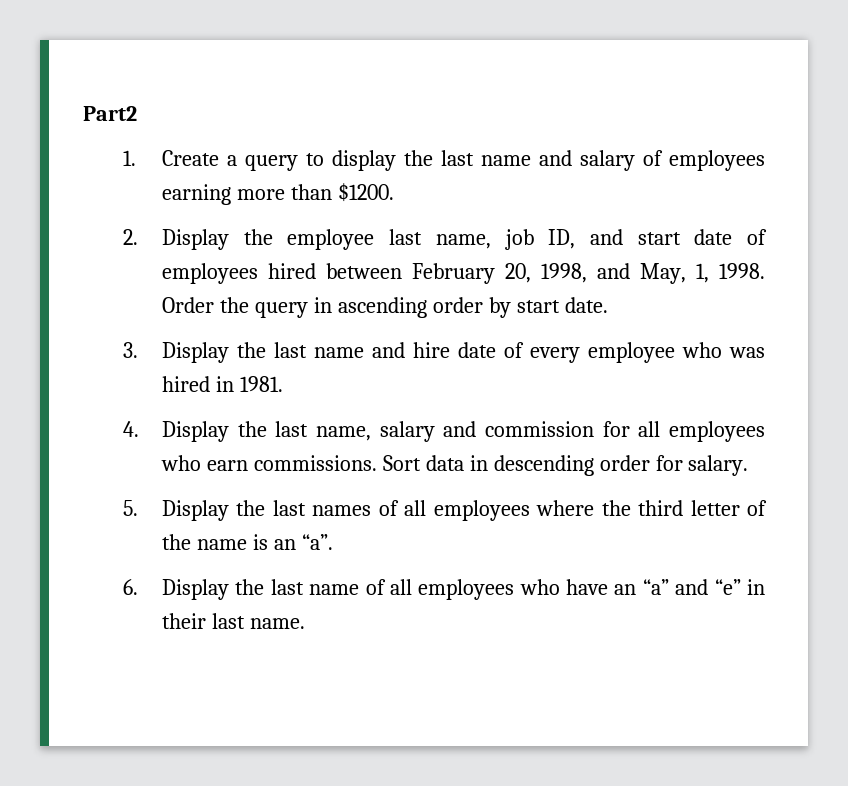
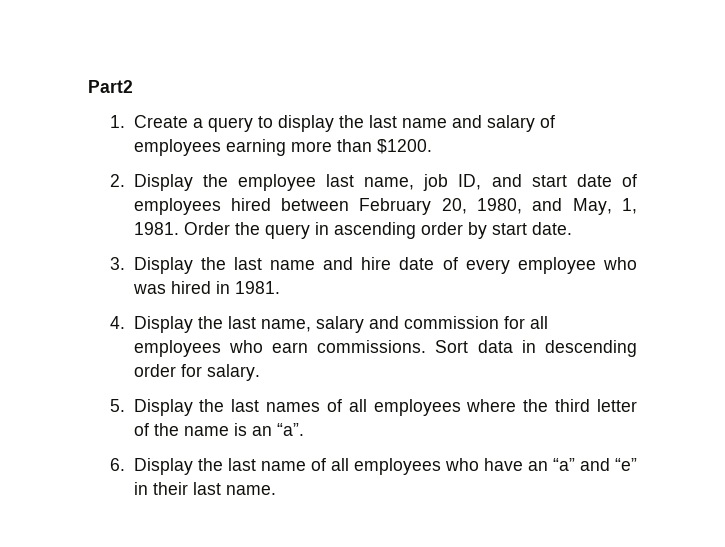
- 2. Display the employee last name, job ID, and start date of employees hired between February 20, 1998, and May, 1, 1998.
+ 2. Display the employee last name, job ID, and start date of employees hired between February 20, 1980, and May, 1, 1981.

